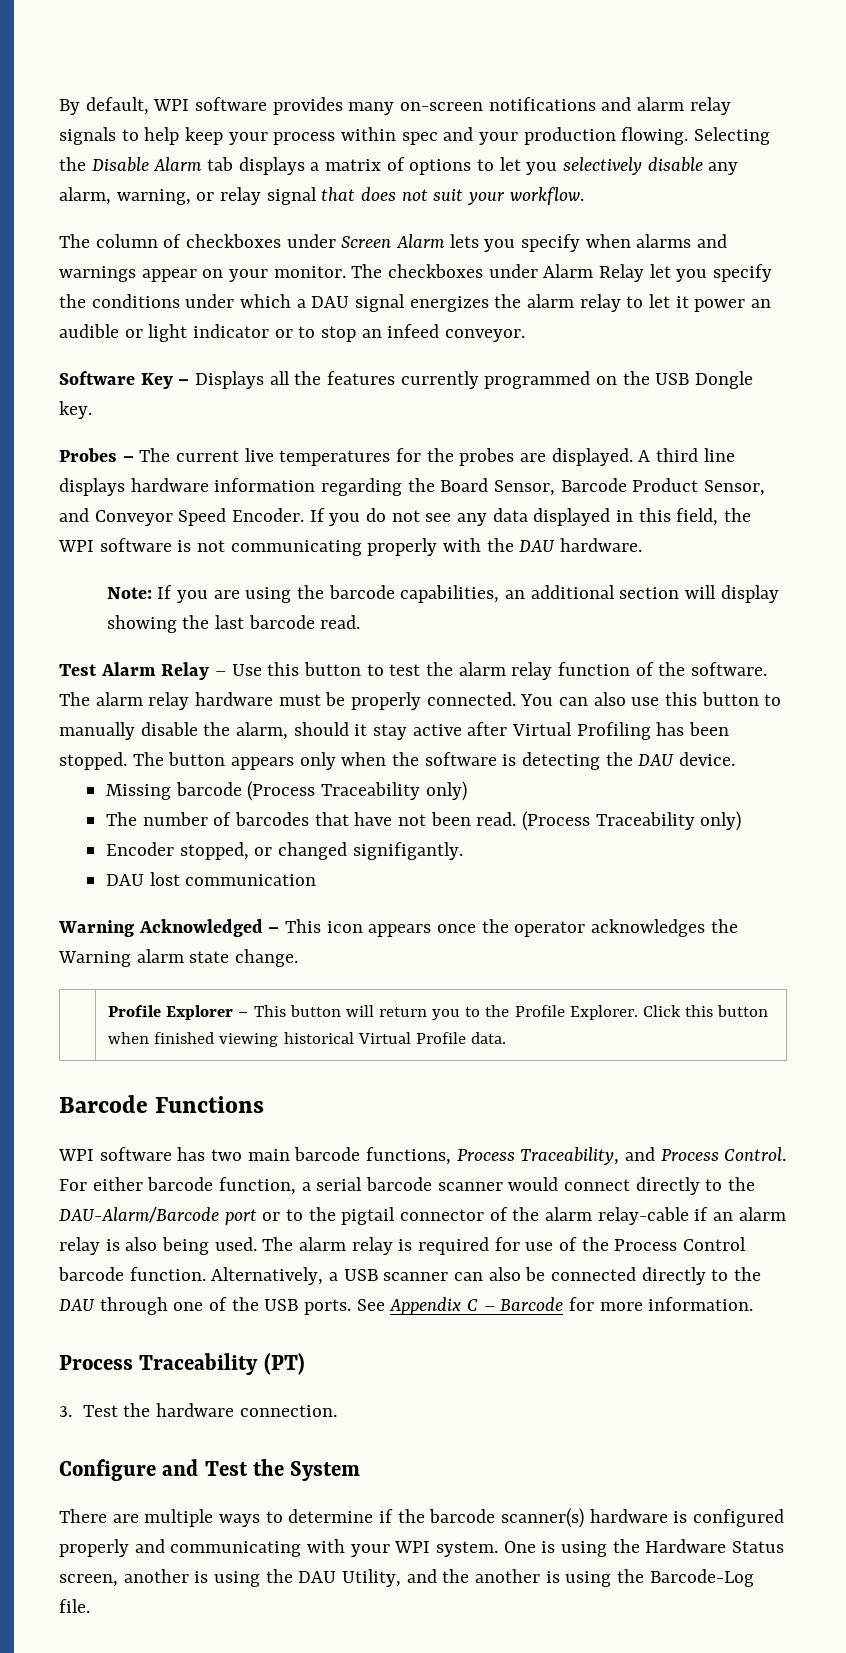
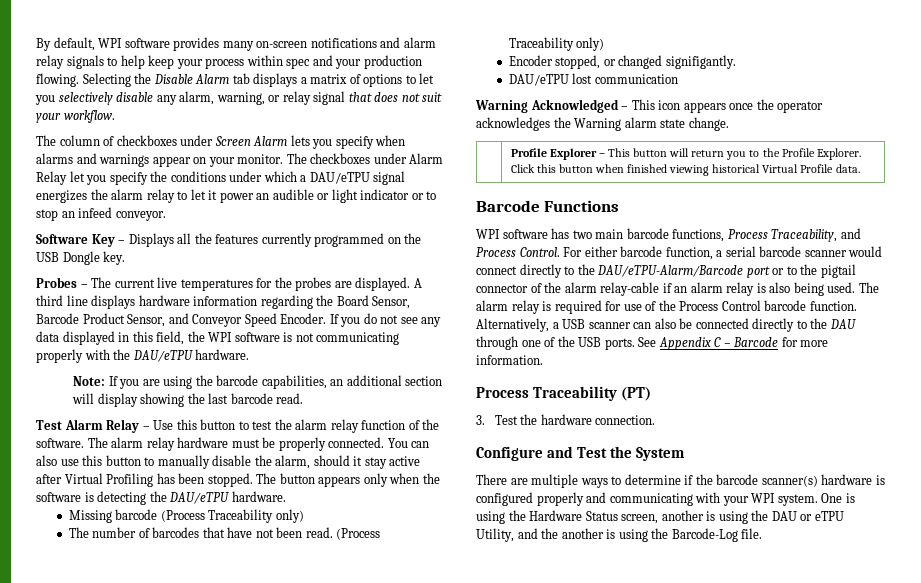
- The checkboxes under Alarm Relay let you specify the conditions under which a DAU signal energizes the alarm relay to let it power an audible or light indicator or to stop an infeed conveyor.
+ The checkboxes under Alarm Relay let you specify the conditions under which a DAU/eTPU signal energizes the alarm relay to let it power an audible or light indicator or to stop an infeed conveyor.
- If you do not see any data displayed in this field, the WPI software is not communicating properly with the DAU hardware.
+ If you do not see any data displayed in this field, the WPI software is not communicating properly with the DAU/eTPU hardware.
- The button appears only when the software is detecting the DAU device.
+ The button appears only when the software is detecting the DAU/eTPU hardware.
- DAU lost communication
+ DAU/eTPU lost communication
- For either barcode function, a serial barcode scanner would connect directly to the DAU-Alarm/Barcode port or to the pigtail connector of the alarm relay-cable if an alarm relay is also being used.
+ For either barcode function, a serial barcode scanner would connect directly to the DAU/eTPU-Alarm/Barcode port or to the pigtail connector of the alarm relay-cable if an alarm relay is also being used.
- One is using the Hardware Status screen, another is using the DAU Utility, and the another is using the Barcode-Log file.
+ One is using the Hardware Status screen, another is using the DAU or eTPU Utility, and the another is using the Barcode-Log file.

